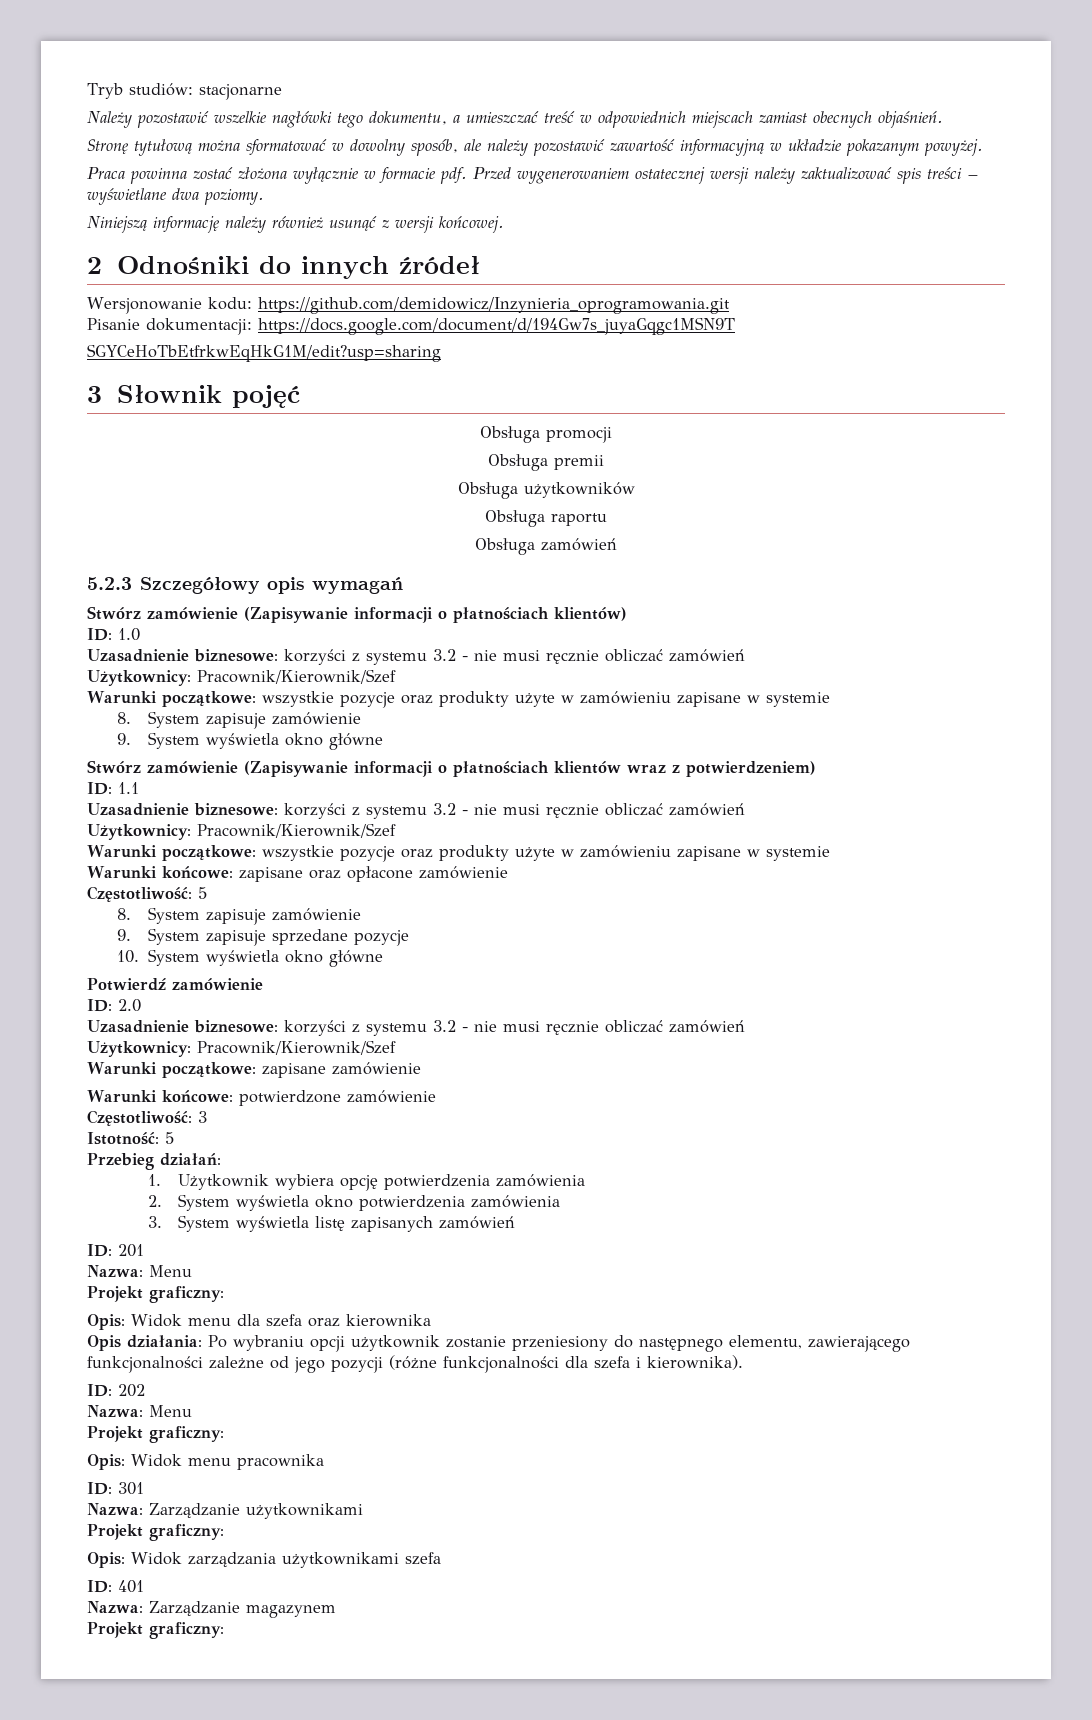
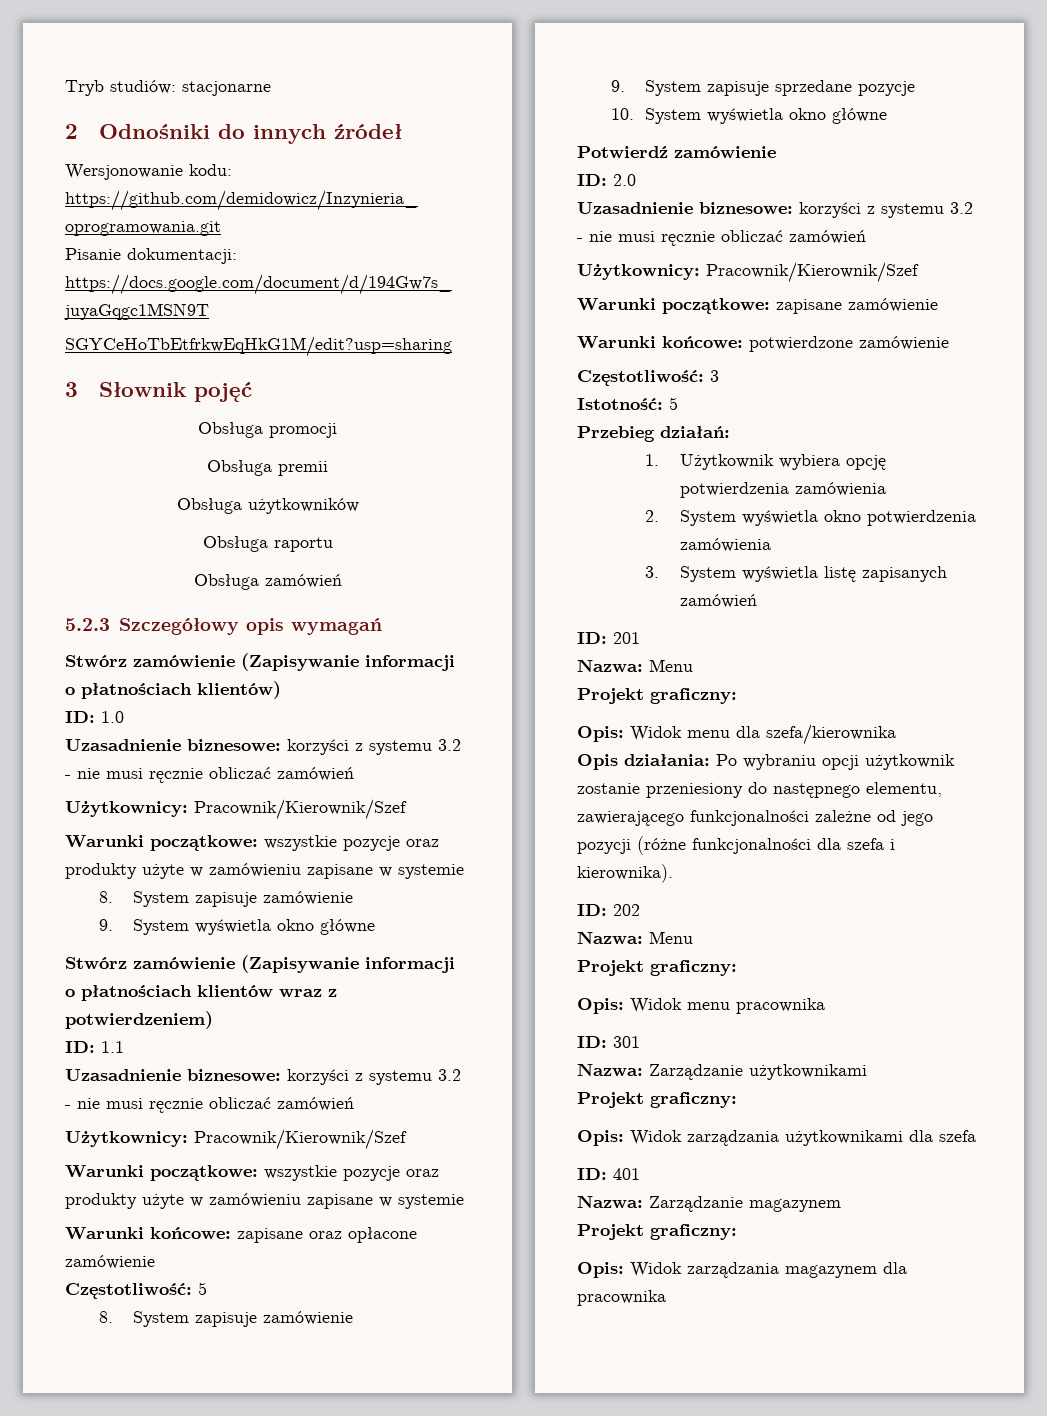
- Należy pozostawić wszelkie nagłówki tego dokumentu, a umieszczać treść w odpowiednich miejscach zamiast obecnych objaśnień.
- Stronę tytułową można sformatować w dowolny sposób, ale należy pozostawić zawartość informacyjną w układzie pokazanym powyżej.
- Praca powinna zostać złożona wyłącznie w formacie pdf. Przed wygenerowaniem ostatecznej wersji należy zaktualizować spis treści – wyświetlane dwa poziomy.
- Niniejszą informację należy również usunąć z wersji końcowej.
- Opis: Widok menu dla szefa oraz kierownika
+ Opis: Widok menu dla szefa/kierownika
- Opis: Widok zarządzania użytkownikami szefa
+ Opis: Widok zarządzania użytkownikami dla szefa
+ Opis: Widok zarządzania magazynem dla pracownika

